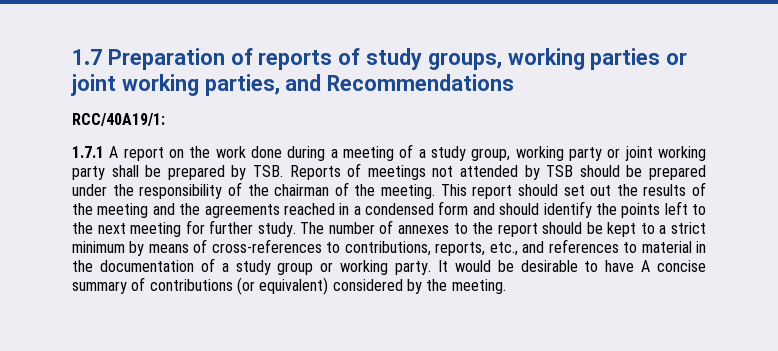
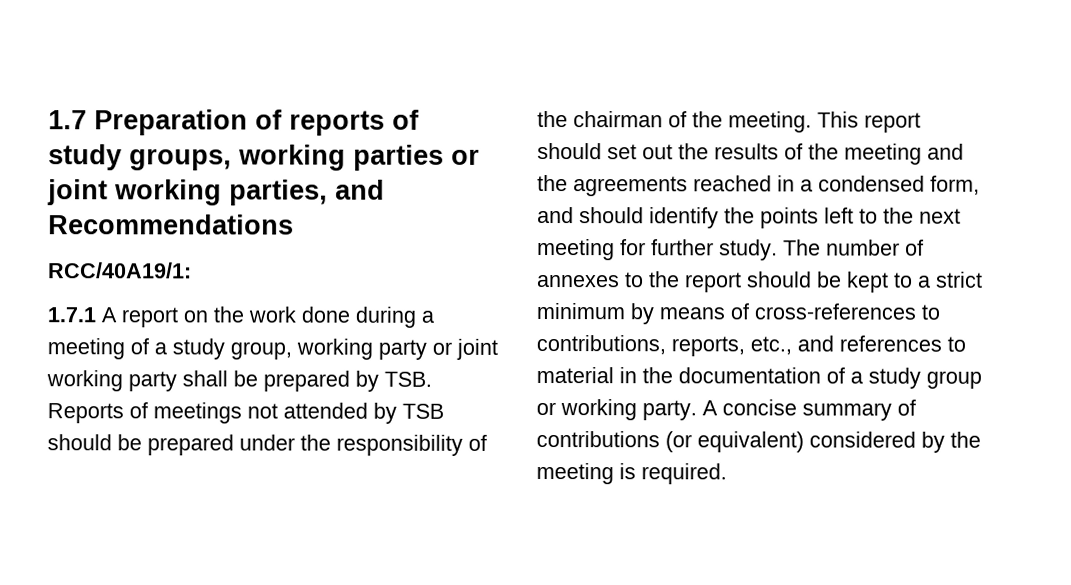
- This report should set out the results of the meeting and the agreements reached in a condensed form and should identify the points left to the next meeting for further study.
+ This report should set out the results of the meeting and the agreements reached in a condensed form, and should identify the points left to the next meeting for further study.
- It would be desirable to have A concise summary of contributions (or equivalent) considered by the meeting.
+ A concise summary of contributions (or equivalent) considered by the meeting is required.

